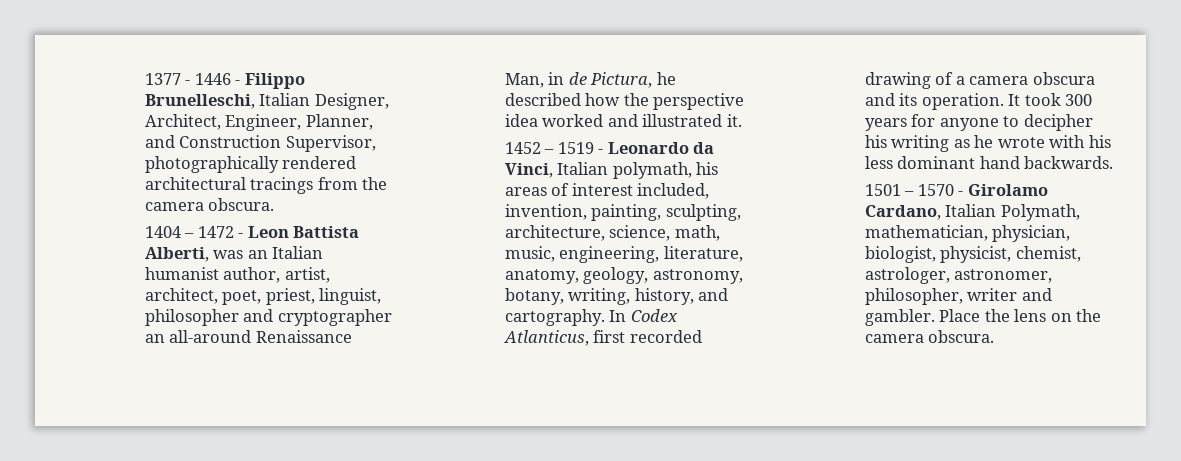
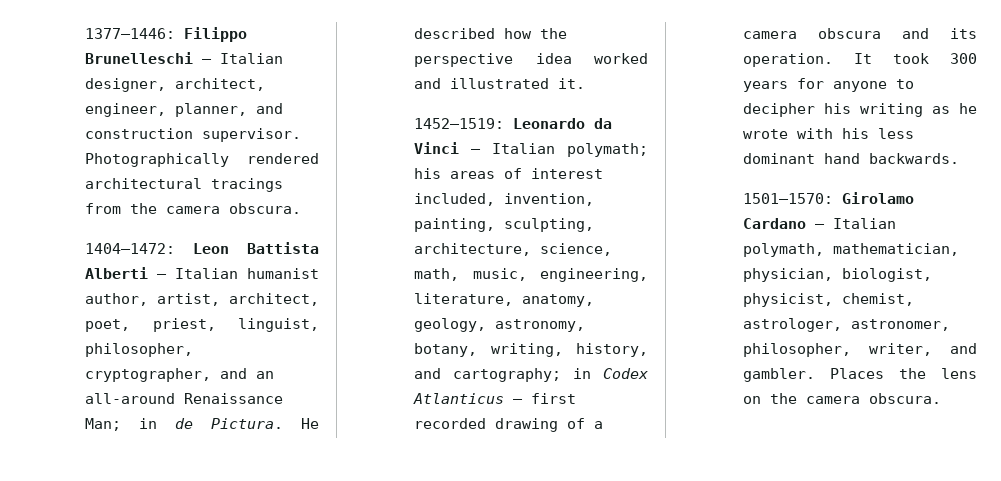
- 1377 - 1446 - Filippo Brunelleschi, Italian Designer, Architect, Engineer, Planner, and Construction Supervisor, photographically rendered architectural tracings from the camera obscura.
+ 1377–1446: Filippo Brunelleschi — Italian designer, architect, engineer, planner, and construction supervisor. Photographically rendered architectural tracings from the camera obscura.
- 1404 – 1472 - Leon Battista Alberti, was an Italian humanist author, artist, architect, poet, priest, linguist, philosopher and cryptographer an all-around Renaissance Man, in de Pictura, he described how the perspective idea worked and illustrated it.
+ 1404–1472: Leon Battista Alberti — Italian humanist author, artist, architect, poet, priest, linguist, philosopher, cryptographer, and an all-around Renaissance Man; in de Pictura. He described how the perspective idea worked and illustrated it.
- 1452 – 1519 - Leonardo da Vinci, Italian polymath, his areas of interest included, invention, painting, sculpting, architecture, science, math, music, engineering, literature, anatomy, geology, astronomy, botany, writing, history, and cartography. In Codex Atlanticus, first recorded drawing of a camera obscura and its operation.
+ 1452–1519: Leonardo da Vinci — Italian polymath; his areas of interest included, invention, painting, sculpting, architecture, science, math, music, engineering, literature, anatomy, geology, astronomy, botany, writing, history, and cartography; in Codex Atlanticus — first recorded drawing of a camera obscura and its operation.
- 1501 – 1570 - Girolamo Cardano, Italian Polymath, mathematician, physician, biologist, physicist, chemist, astrologer, astronomer, philosopher, writer and gambler.
+ 1501–1570: Girolamo Cardano — Italian polymath, mathematician, physician, biologist, physicist, chemist, astrologer, astronomer, philosopher, writer, and gambler.
- Place the lens on the camera obscura.
+ Places the lens on the camera obscura.

